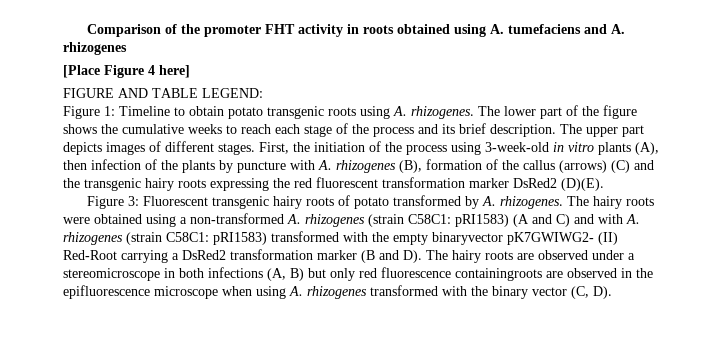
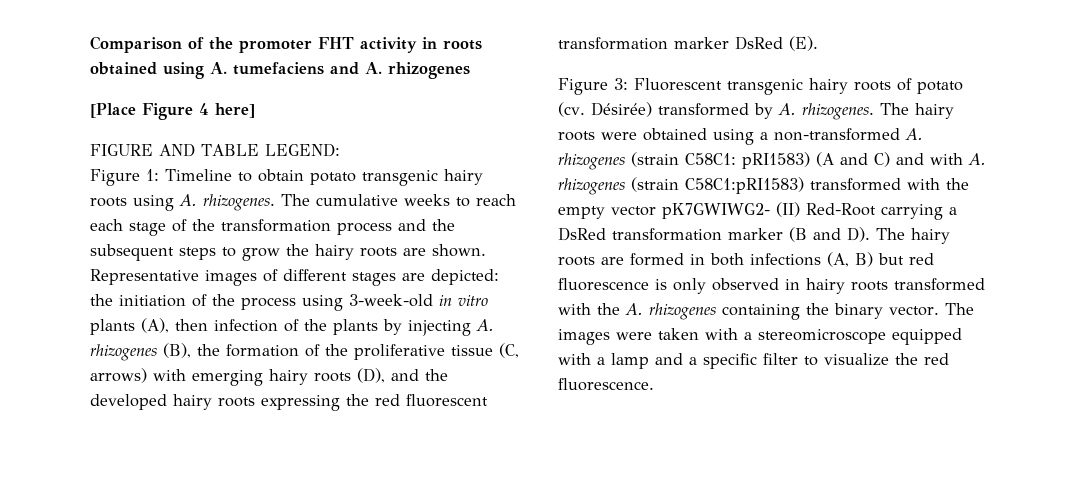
- Figure 1: Timeline to obtain potato transgenic roots using A. rhizogenes.
+ Figure 1: Timeline to obtain potato transgenic hairy roots using A. rhizogenes.
- The lower part of the figure shows the cumulative weeks to reach each stage of the process and its brief description. The upper part depicts images of different stages. First, the initiation of the process using 3-week-old in vitro plants (A), then infection of the plants by puncture with A. rhizogenes (B), formation of the callus (arrows) (C) and the transgenic hairy roots expressing the red fluorescent transformation marker DsRed2 (D)(E).
+ The cumulative weeks to reach each stage of the transformation process and the subsequent steps to grow the hairy roots are shown. Representative images of different stages are depicted: the initiation of the process using 3-week-old in vitro plants (A), then infection of the plants by injecting A. rhizogenes (B), the formation of the proliferative tissue (C, arrows) with emerging hairy roots (D), and the developed hairy roots expressing the red fluorescent transformation marker DsRed (E).
- Figure 3: Fluorescent transgenic hairy roots of potato transformed by A. rhizogenes.
+ Figure 3: Fluorescent transgenic hairy roots of potato (cv. Désirée) transformed by A. rhizogenes.
- The hairy roots were obtained using a non-transformed A. rhizogenes (strain C58C1: pRI1583) (A and C) and with A. rhizogenes (strain C58C1: pRI1583) transformed with the empty binaryvector pK7GWIWG2- (II) Red-Root carrying a DsRed2 transformation marker (B and D). The hairy roots are observed under a stereomicroscope in both infections (A, B) but only red fluorescence containingroots are observed in the epifluorescence microscope when using A. rhizogenes transformed with the binary vector (C, D).
+ The hairy roots were obtained using a non-transformed A. rhizogenes (strain C58C1: pRI1583) (A and C) and with A. rhizogenes (strain C58C1:pRI1583) transformed with the empty vector pK7GWIWG2- (II) Red-Root carrying a DsRed transformation marker (B and D). The hairy roots are formed in both infections (A, B) but red fluorescence is only observed in hairy roots transformed with the A. rhizogenes containing the binary vector. The images were taken with a stereomicroscope equipped with a lamp and a specific filter to visualize the red fluorescence.

